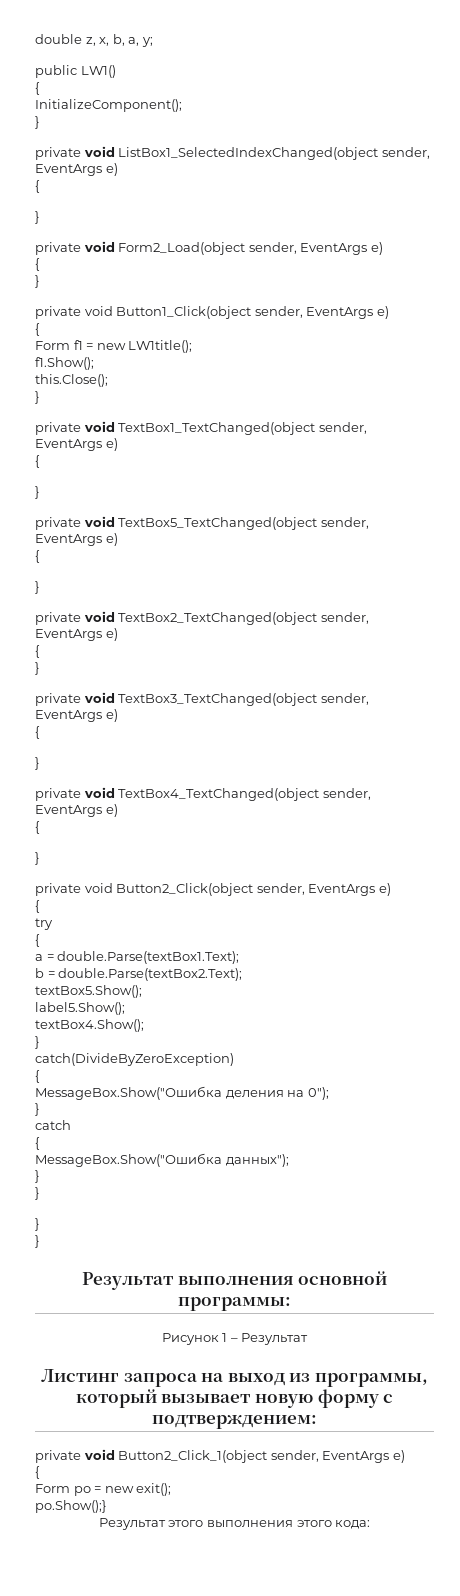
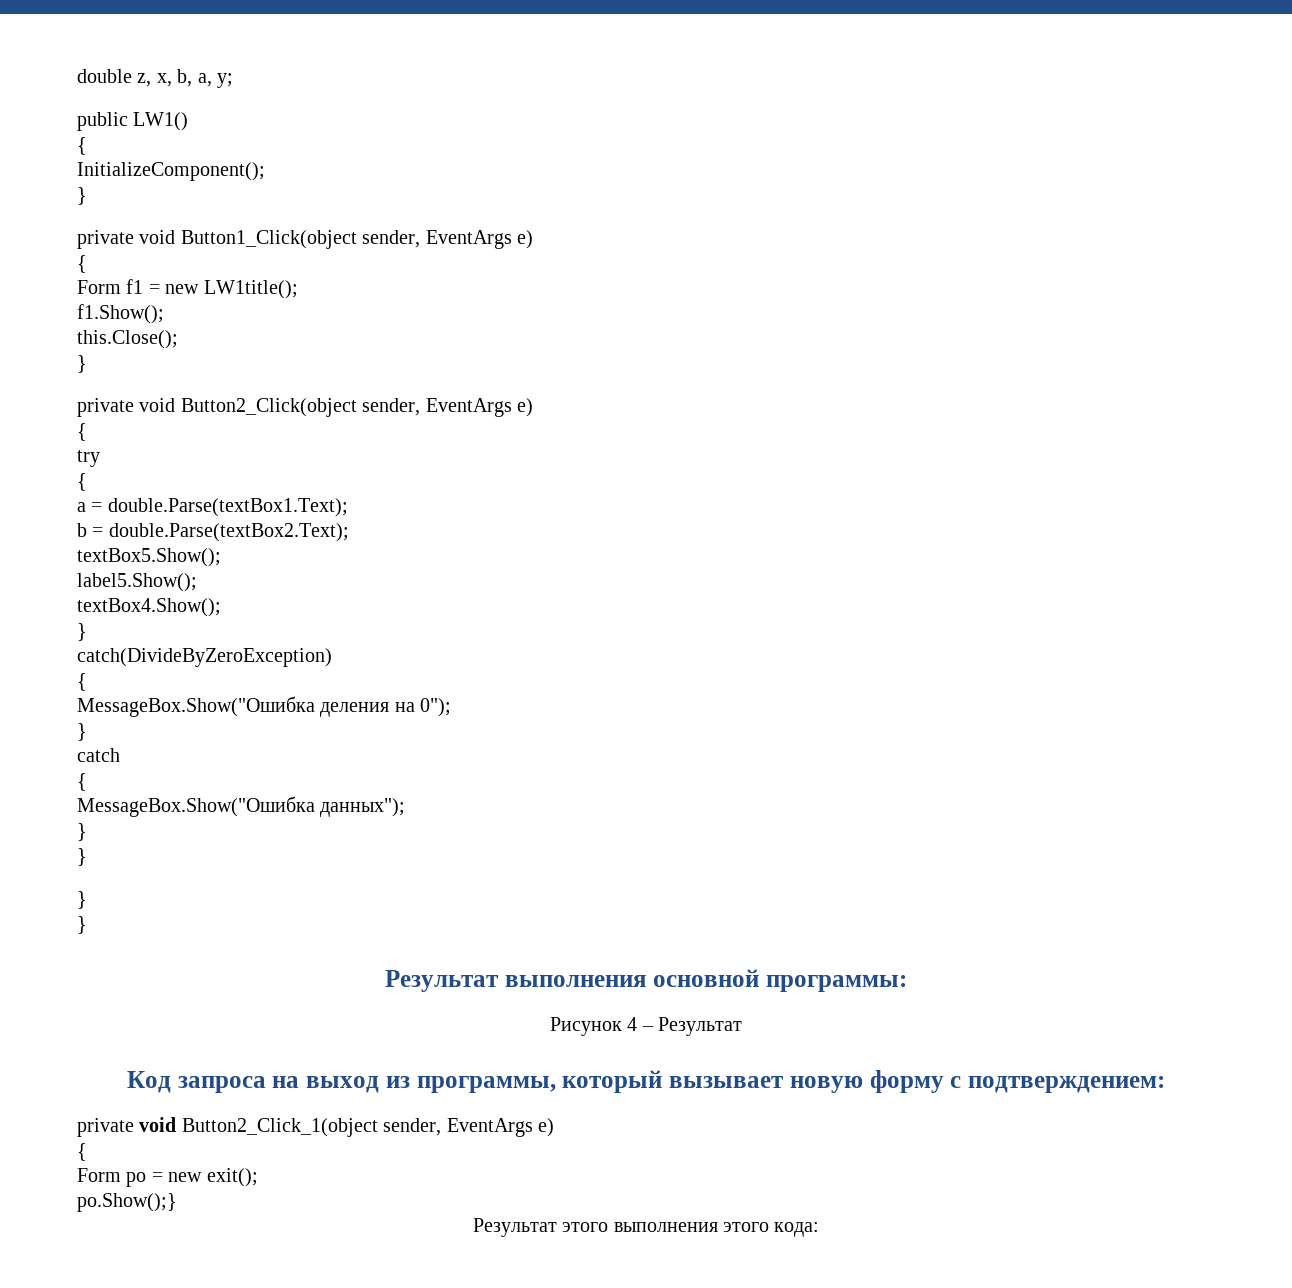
- private void ListBox1_SelectedIndexChanged(object sender, EventArgs e)
- {
- }
- private void Form2_Load(object sender, EventArgs e)
- {
- }
- private void TextBox1_TextChanged(object sender, EventArgs e)
- {
- }
- private void TextBox5_TextChanged(object sender, EventArgs e)
- {
- }
- private void TextBox2_TextChanged(object sender, EventArgs e)
- {
- }
- private void TextBox3_TextChanged(object sender, EventArgs e)
- {
- }
- private void TextBox4_TextChanged(object sender, EventArgs e)
- {
- }
- Рисунок 1 – Результат
+ Рисунок 4 – Результат
- Листинг запроса на выход из программы, который вызывает новую форму с подтверждением:
+ Код запроса на выход из программы, который вызывает новую форму с подтверждением:

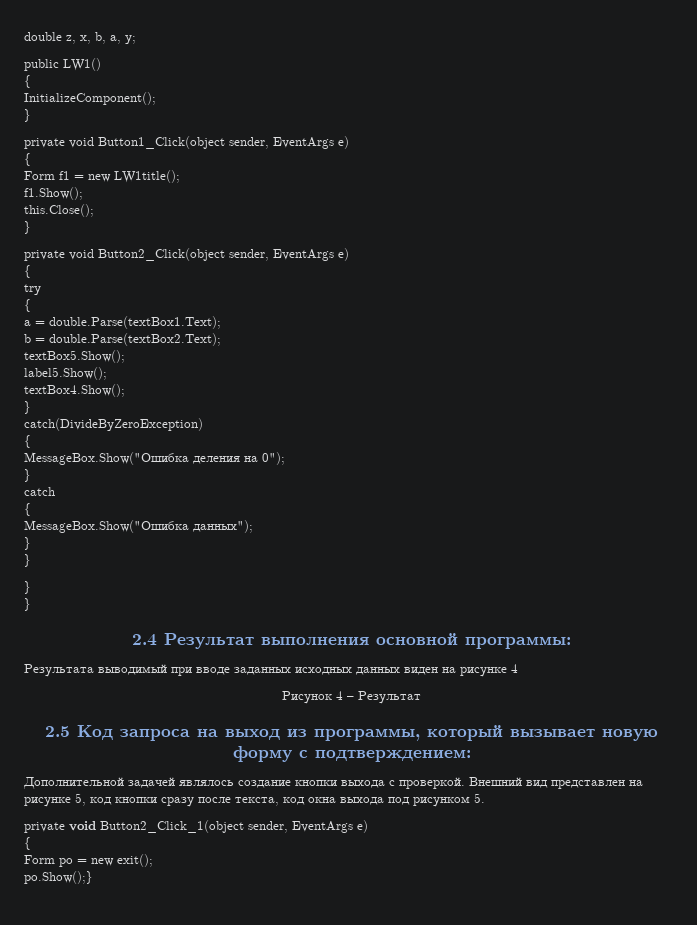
- Результат выполнения основной программы:
+ 2.4 Результат выполнения основной программы:
+ Результата выводимый при вводе заданных исходных данных виден на рисунке 4
- Код запроса на выход из программы, который вызывает новую форму с подтверждением:
+ 2.5 Код запроса на выход из программы, который вызывает новую форму с подтверждением:
+ Дополнительной задачей являлось создание кнопки выхода с проверкой. Внешний вид представлен на рисунке 5, код кнопки сразу после текста, код окна выхода под рисунком 5.
- Результат этого выполнения этого кода:

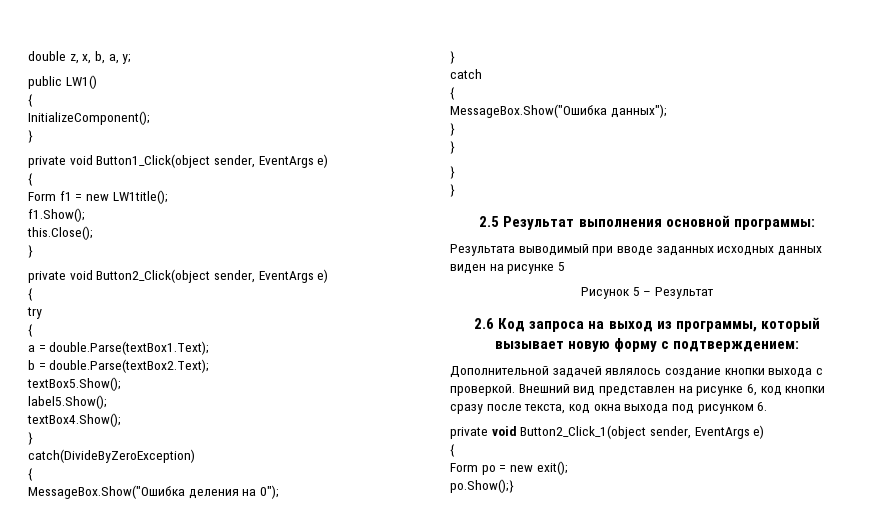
- 2.4 Результат выполнения основной программы:
+ 2.5 Результат выполнения основной программы:
- Результата выводимый при вводе заданных исходных данных виден на рисунке 4
+ Результата выводимый при вводе заданных исходных данных виден на рисунке 5
- Рисунок 4 – Результат
+ Рисунок 5 – Результат
- 2.5 Код запроса на выход из программы, который вызывает новую форму с подтверждением:
+ 2.6 Код запроса на выход из программы, который вызывает новую форму с подтверждением:
- Внешний вид представлен на рисунке 5, код кнопки сразу после текста, код окна выхода под рисунком 5.
+ Внешний вид представлен на рисунке 6, код кнопки сразу после текста, код окна выхода под рисунком 6.

